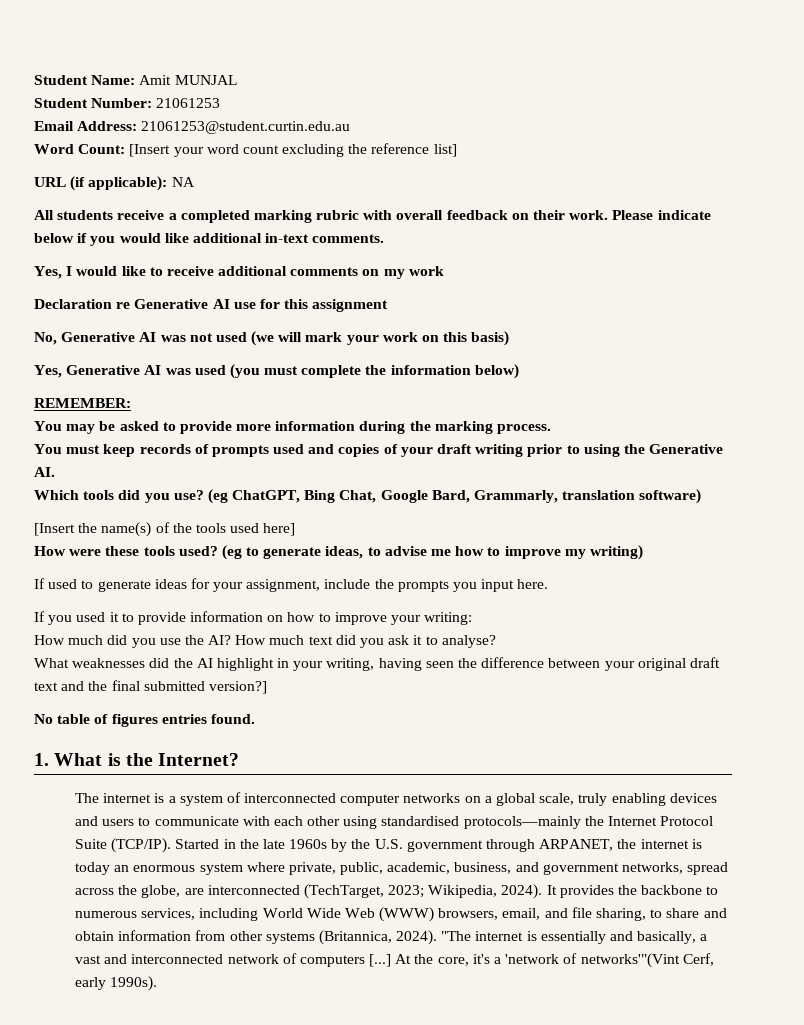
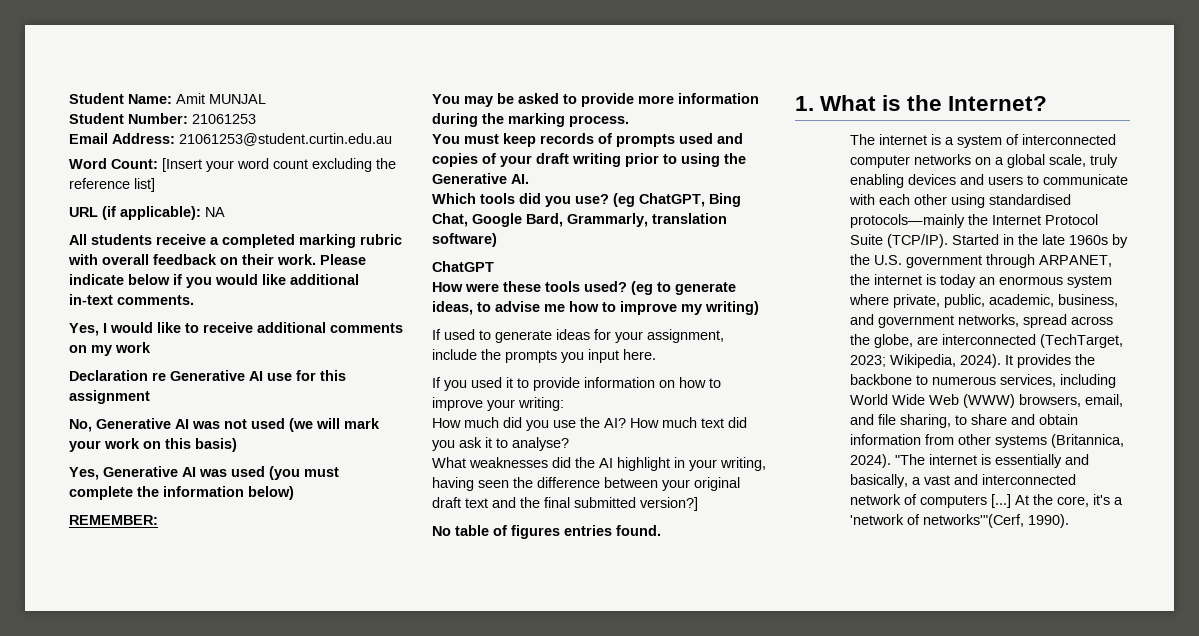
- [Insert the name(s) of the tools used here]
+ ChatGPT
- At the core, it's a 'network of networks'"(Vint Cerf, early 1990s).
+ At the core, it's a 'network of networks'"(Cerf, 1990).

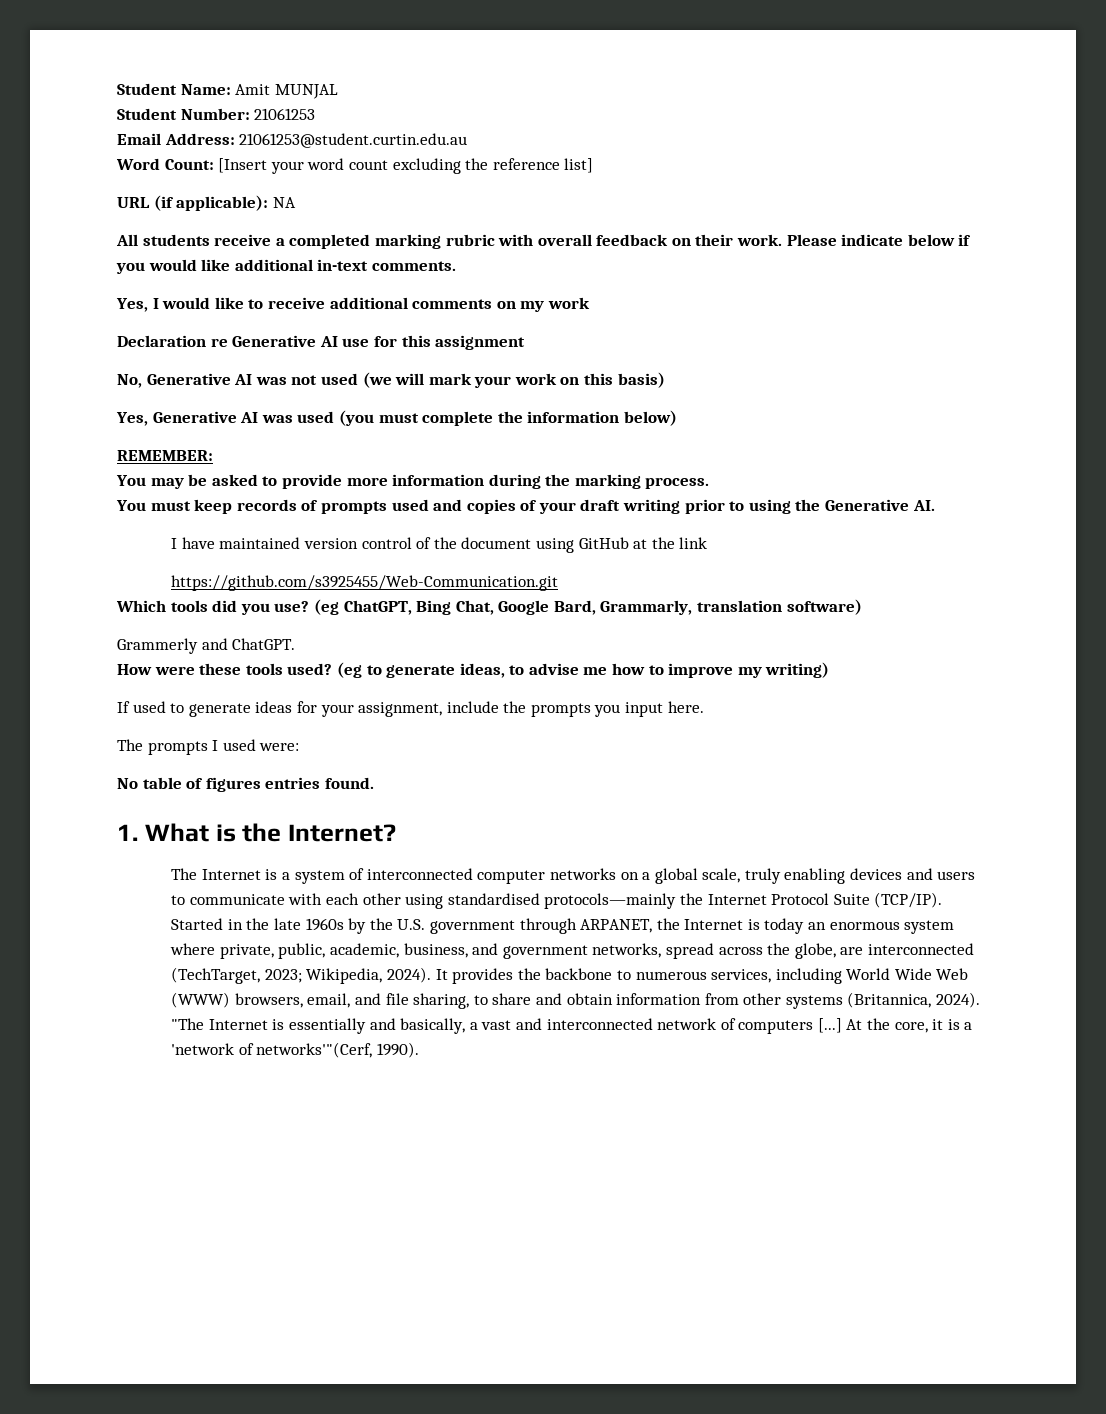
+ I have maintained version control of the document using GitHub at the link
+ https://github.com/s3925455/Web-Communication.git
- ChatGPT
+ Grammerly and ChatGPT.
- If you used it to provide information on how to improve your writing:
- How much did you use the AI? How much text did you ask it to analyse?
- What weaknesses did the AI highlight in your writing, having seen the difference between your original draft text and the final submitted version?]
+ The prompts I used were:
- The internet is a system of interconnected computer networks on a global scale, truly enabling devices and users to communicate with each other using standardised protocols—mainly the Internet Protocol Suite (TCP/IP).
+ The Internet is a system of interconnected computer networks on a global scale, truly enabling devices and users to communicate with each other using standardised protocols—mainly the Internet Protocol Suite (TCP/IP).
- Started in the late 1960s by the U.S. government through ARPANET, the internet is today an enormous system where private, public, academic, business, and government networks, spread across the globe, are interconnected (TechTarget, 2023; Wikipedia, 2024).
+ Started in the late 1960s by the U.S. government through ARPANET, the Internet is today an enormous system where private, public, academic, business, and government networks, spread across the globe, are interconnected (TechTarget, 2023; Wikipedia, 2024).
- "The internet is essentially and basically, a vast and interconnected network of computers [...]
+ "The Internet is essentially and basically, a vast and interconnected network of computers [...]
- At the core, it's a 'network of networks'"(Cerf, 1990).
+ At the core, it is a 'network of networks'"(Cerf, 1990).

